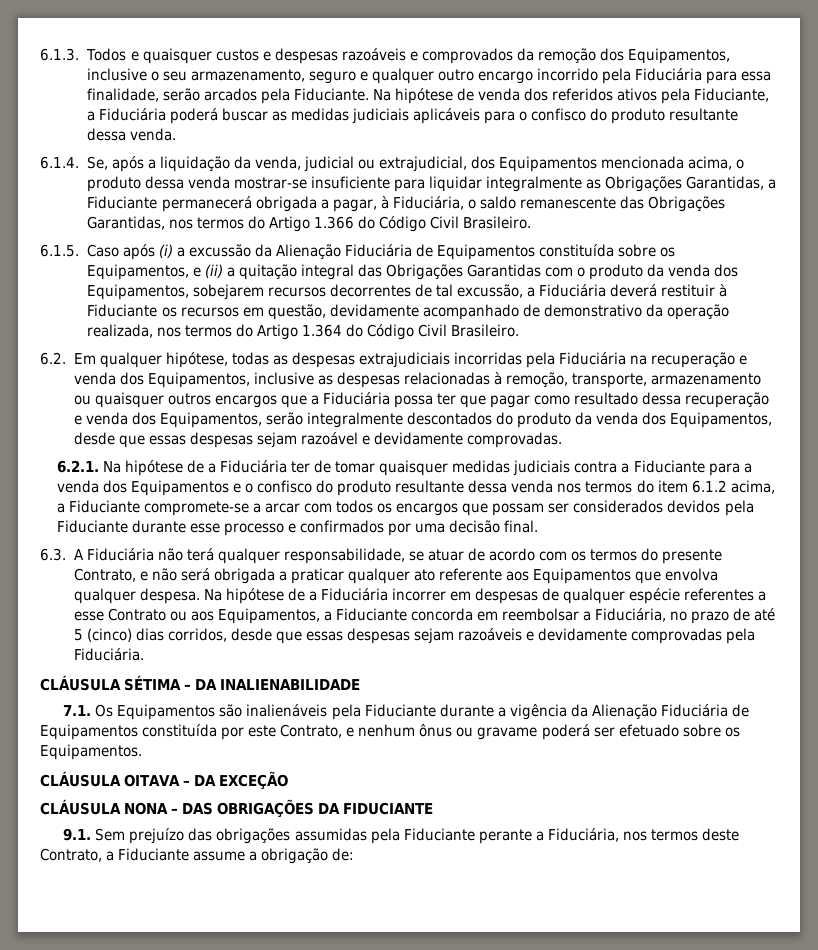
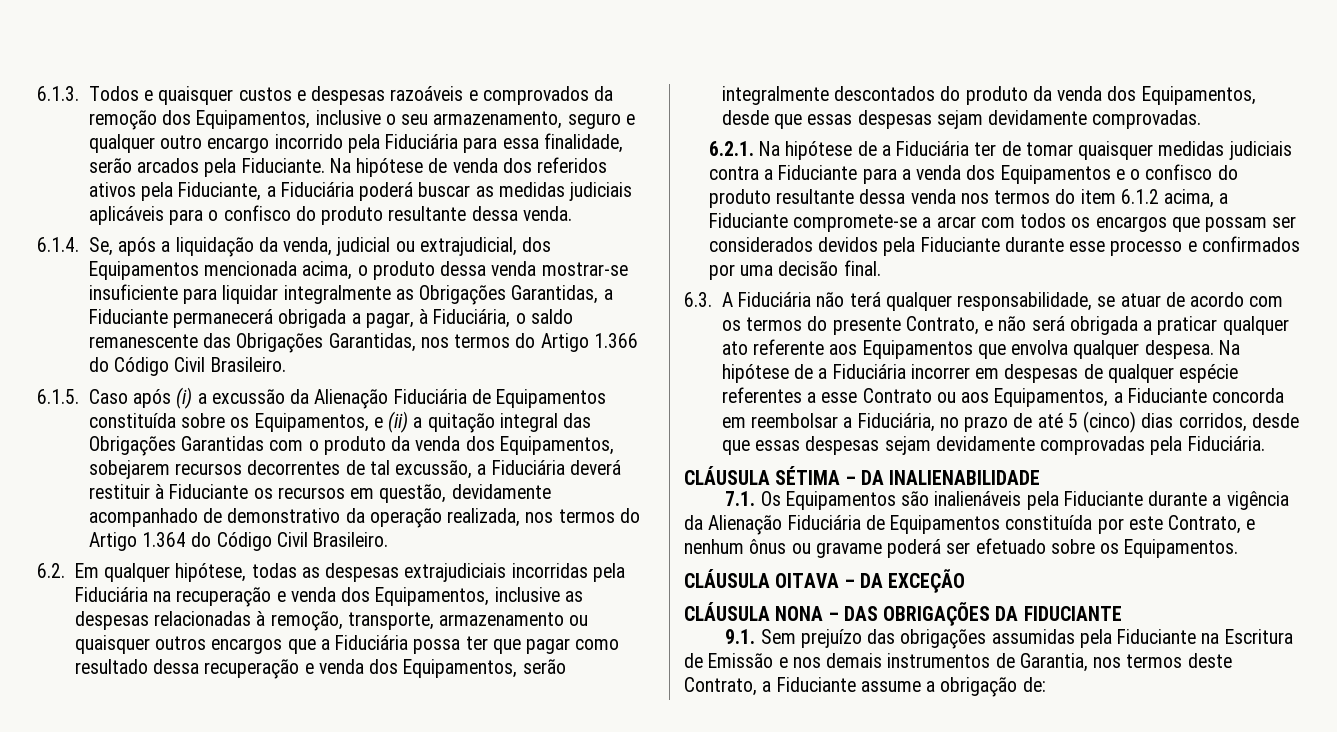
- 6.2. Em qualquer hipótese, todas as despesas extrajudiciais incorridas pela Fiduciária na recuperação e venda dos Equipamentos, inclusive as despesas relacionadas à remoção, transporte, armazenamento ou quaisquer outros encargos que a Fiduciária possa ter que pagar como resultado dessa recuperação e venda dos Equipamentos, serão integralmente descontados do produto da venda dos Equipamentos, desde que essas despesas sejam razoável e devidamente comprovadas.
+ 6.2. Em qualquer hipótese, todas as despesas extrajudiciais incorridas pela Fiduciária na recuperação e venda dos Equipamentos, inclusive as despesas relacionadas à remoção, transporte, armazenamento ou quaisquer outros encargos que a Fiduciária possa ter que pagar como resultado dessa recuperação e venda dos Equipamentos, serão integralmente descontados do produto da venda dos Equipamentos, desde que essas despesas sejam devidamente comprovadas.
- Na hipótese de a Fiduciária incorrer em despesas de qualquer espécie referentes a esse Contrato ou aos Equipamentos, a Fiduciante concorda em reembolsar a Fiduciária, no prazo de até 5 (cinco) dias corridos, desde que essas despesas sejam razoáveis e devidamente comprovadas pela Fiduciária.
+ Na hipótese de a Fiduciária incorrer em despesas de qualquer espécie referentes a esse Contrato ou aos Equipamentos, a Fiduciante concorda em reembolsar a Fiduciária, no prazo de até 5 (cinco) dias corridos, desde que essas despesas sejam devidamente comprovadas pela Fiduciária.
- 9.1. Sem prejuízo das obrigações assumidas pela Fiduciante perante a Fiduciária, nos termos deste Contrato, a Fiduciante assume a obrigação de:
+ 9.1. Sem prejuízo das obrigações assumidas pela Fiduciante na Escritura de Emissão e nos demais instrumentos de Garantia, nos termos deste Contrato, a Fiduciante assume a obrigação de:

